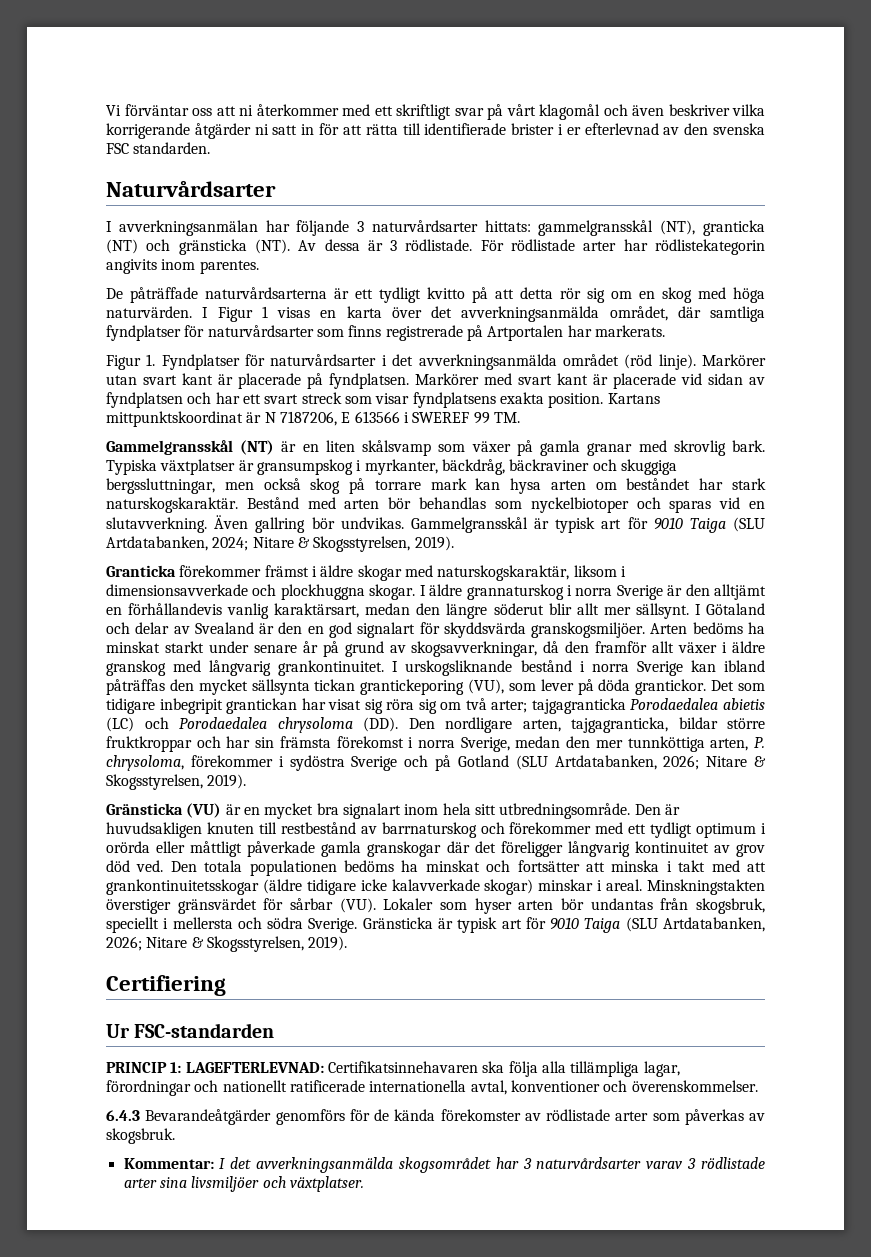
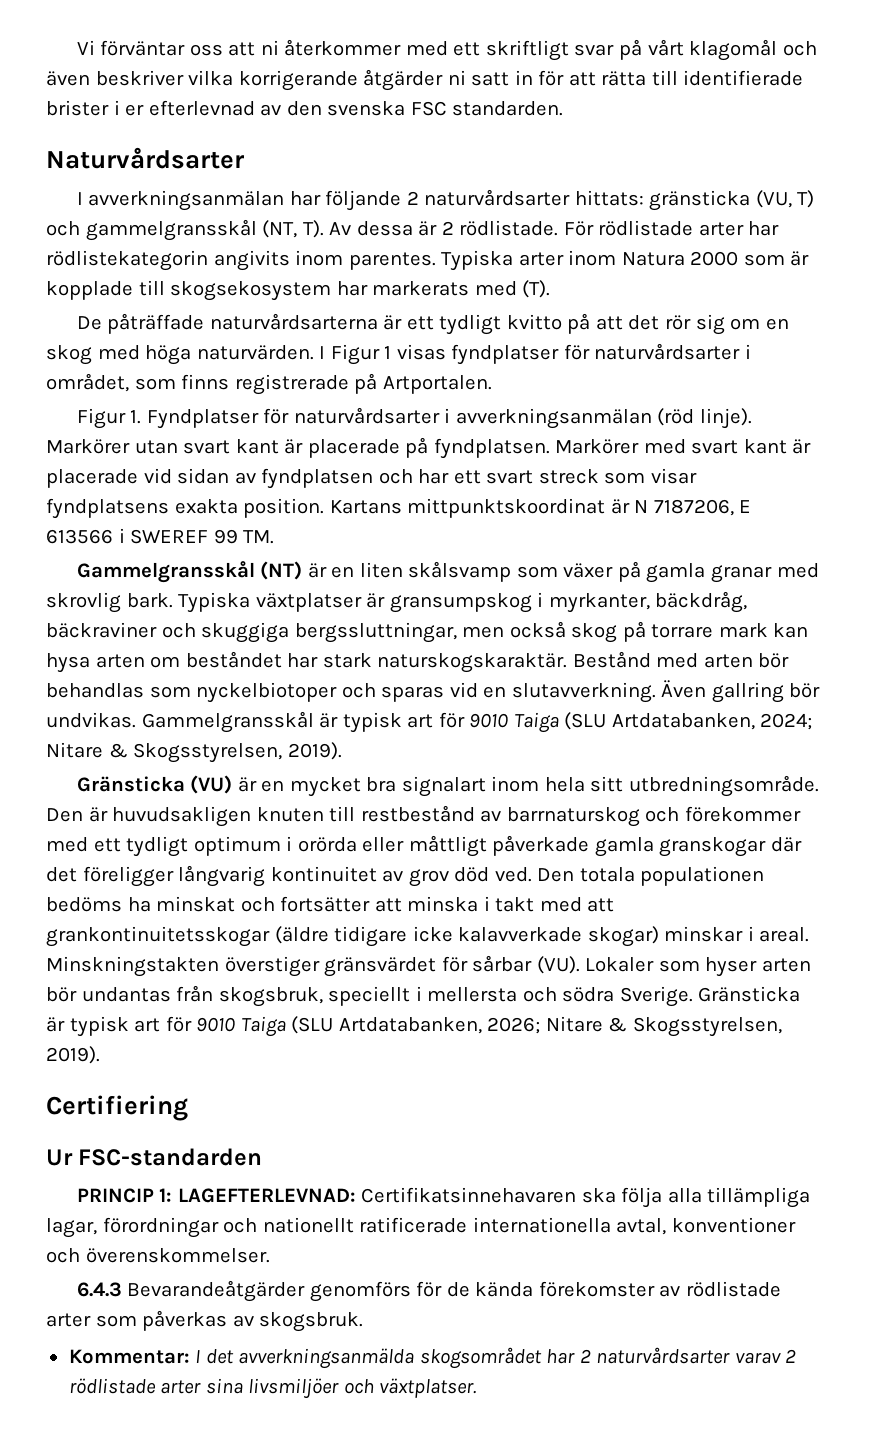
- I avverkningsanmälan har följande 3 naturvårdsarter hittats: gammelgransskål (NT), granticka (NT) och gränsticka (NT). Av dessa är 3 rödlistade.
+ I avverkningsanmälan har följande 2 naturvårdsarter hittats: gränsticka (VU, T) och gammelgransskål (NT, T). Av dessa är 2 rödlistade.
+ Typiska arter inom Natura 2000 som är kopplade till skogsekosystem har markerats med (T).
- De påträffade naturvårdsarterna är ett tydligt kvitto på att detta rör sig om en skog med höga naturvärden.
+ De påträffade naturvårdsarterna är ett tydligt kvitto på att det rör sig om en skog med höga naturvärden.
- I Figur 1 visas en karta över det avverkningsanmälda området, där samtliga fyndplatser för naturvårdsarter som finns registrerade på Artportalen har markerats.
+ I Figur 1 visas fyndplatser för naturvårdsarter i området, som finns registrerade på Artportalen.
- Figur 1. Fyndplatser för naturvårdsarter i det avverkningsanmälda området (röd linje).
+ Figur 1. Fyndplatser för naturvårdsarter i avverkningsanmälan (röd linje).
- Granticka förekommer främst i äldre skogar med naturskogskaraktär, liksom i dimensionsavverkade och plockhuggna skogar. I äldre grannaturskog i norra Sverige är den alltjämt en förhållandevis vanlig karaktärsart, medan den längre söderut blir allt mer sällsynt. I Götaland och delar av Svealand är den en god signalart för skyddsvärda granskogsmiljöer. Arten bedöms ha minskat starkt under senare år på grund av skogsavverkningar, då den framför allt växer i äldre granskog med långvarig grankontinuitet. I urskogsliknande bestånd i norra Sverige kan ibland påträffas den mycket sällsynta tickan grantickeporing (VU), som lever på döda grantickor. Det som tidigare inbegripit grantickan har visat sig röra sig om två arter; tajgagranticka Porodaedalea abietis (LC) och Porodaedalea chrysoloma (DD). Den nordligare arten, tajgagranticka, bildar större fruktkroppar och har sin främsta förekomst i norra Sverige, medan den mer tunnköttiga arten, P. chrysoloma, förekommer i sydöstra Sverige och på Gotland (SLU Artdatabanken, 2026; Nitare & Skogsstyrelsen, 2019).
- Kommentar: I det avverkningsanmälda skogsområdet har 3 naturvårdsarter varav 3 rödlistade arter sina livsmiljöer och växtplatser.
+ Kommentar: I det avverkningsanmälda skogsområdet har 2 naturvårdsarter varav 2 rödlistade arter sina livsmiljöer och växtplatser.

